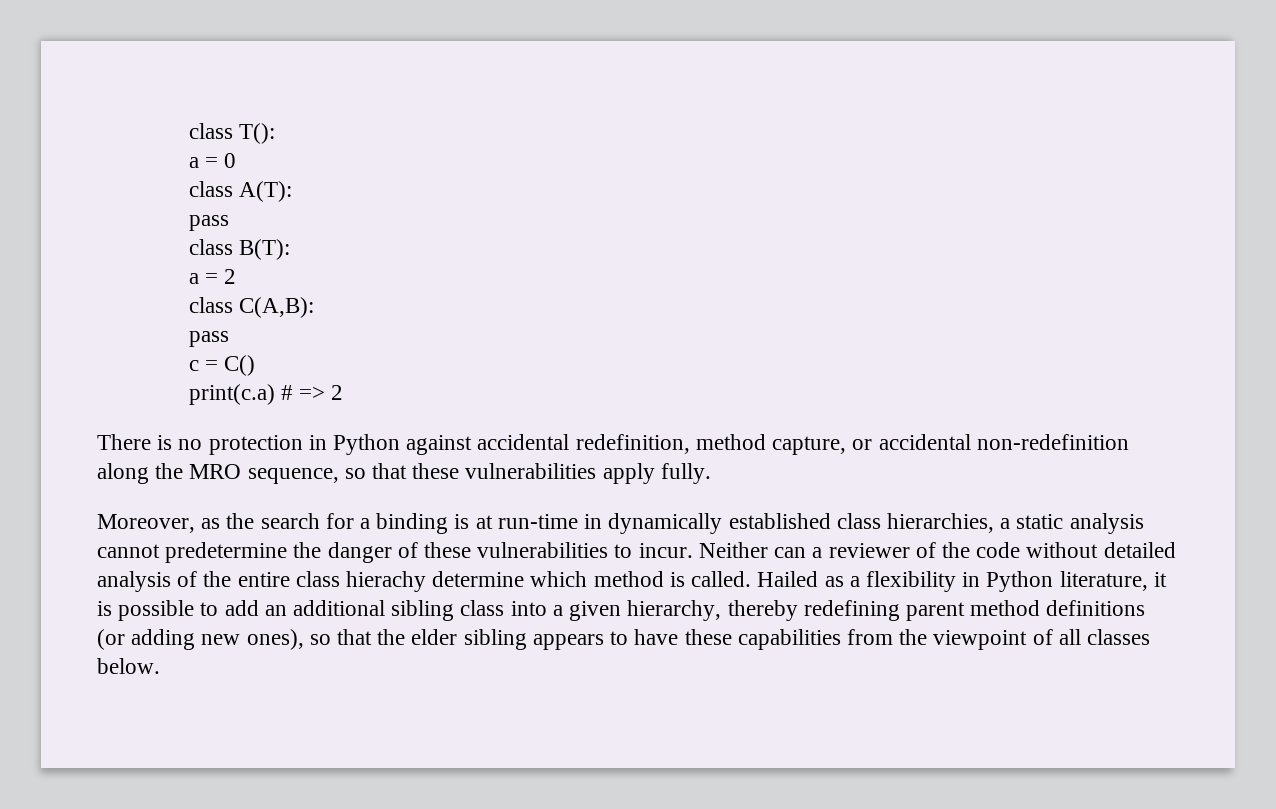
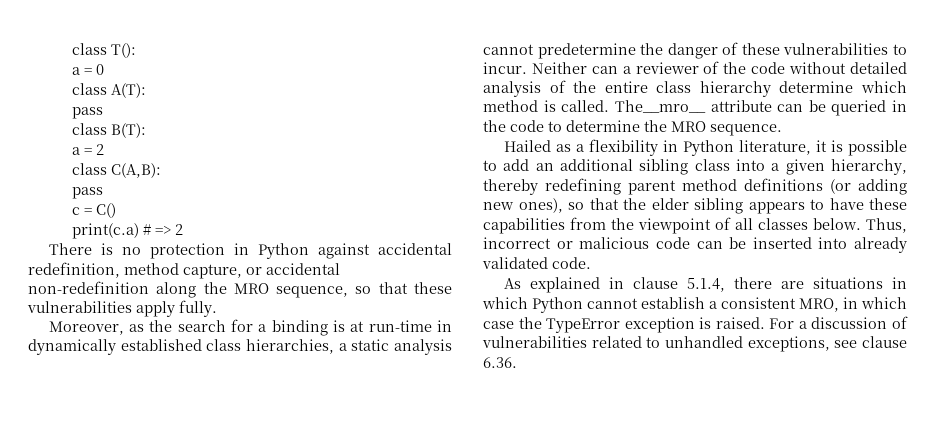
- Neither can a reviewer of the code without detailed analysis of the entire class hierachy determine which method is called. Hailed as a flexibility in Python literature, it is possible to add an additional sibling class into a given hierarchy, thereby redefining parent method definitions (or adding new ones), so that the elder sibling appears to have these capabilities from the viewpoint of all classes below.
+ Neither can a reviewer of the code without detailed analysis of the entire class hierarchy determine which method is called. The__mro__ attribute can be queried in the code to determine the MRO sequence.
+ Hailed as a flexibility in Python literature, it is possible to add an additional sibling class into a given hierarchy, thereby redefining parent method definitions (or adding new ones), so that the elder sibling appears to have these capabilities from the viewpoint of all classes below.
+ Thus, incorrect or malicious code can be inserted into already validated code.
+ As explained in clause 5.1.4, there are situations in which Python cannot establish a consistent MRO, in which case the TypeError exception is raised. For a discussion of vulnerabilities related to unhandled exceptions, see clause 6.36.

